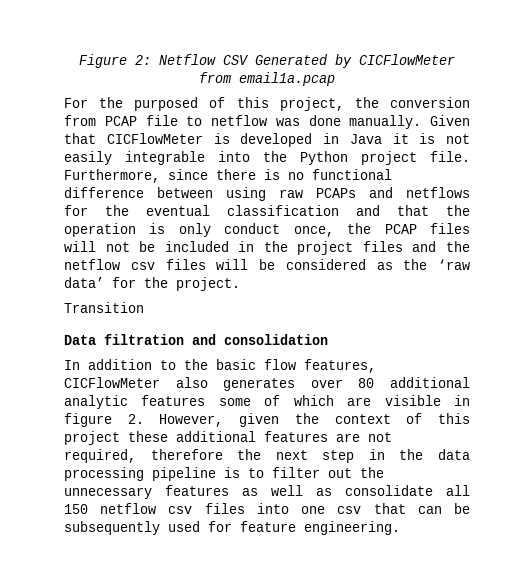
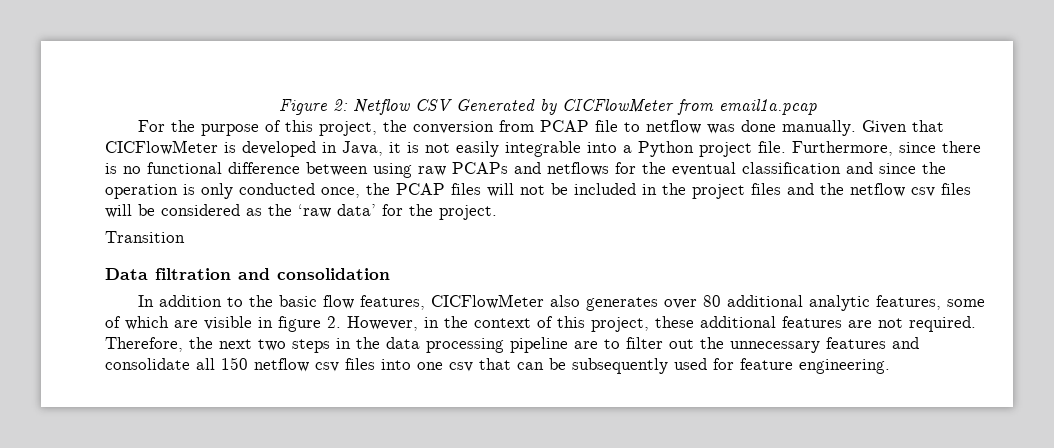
- For the purposed of this project, the conversion from PCAP file to netflow was done manually.
+ For the purpose of this project, the conversion from PCAP file to netflow was done manually.
- Given that CICFlowMeter is developed in Java it is not easily integrable into the Python project file.
+ Given that CICFlowMeter is developed in Java, it is not easily integrable into a Python project file.
- Furthermore, since there is no functional difference between using raw PCAPs and netflows for the eventual classification and that the operation is only conduct once, the PCAP files will not be included in the project files and the netflow csv files will be considered as the ‘raw data’ for the project.
+ Furthermore, since there is no functional difference between using raw PCAPs and netflows for the eventual classification and since the operation is only conducted once, the PCAP files will not be included in the project files and the netflow csv files will be considered as the ‘raw data’ for the project.
- In addition to the basic flow features, CICFlowMeter also generates over 80 additional analytic features some of which are visible in figure 2. However, given the context of this project these additional features are not required, therefore the next step in the data processing pipeline is to filter out the unnecessary features as well as consolidate all 150 netflow csv files into one csv that can be subsequently used for feature engineering.
+ In addition to the basic flow features, CICFlowMeter also generates over 80 additional analytic features, some of which are visible in figure 2. However, in the context of this project, these additional features are not required. Therefore, the next two steps in the data processing pipeline are to filter out the unnecessary features and consolidate all 150 netflow csv files into one csv that can be subsequently used for feature engineering.

